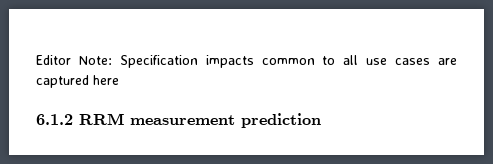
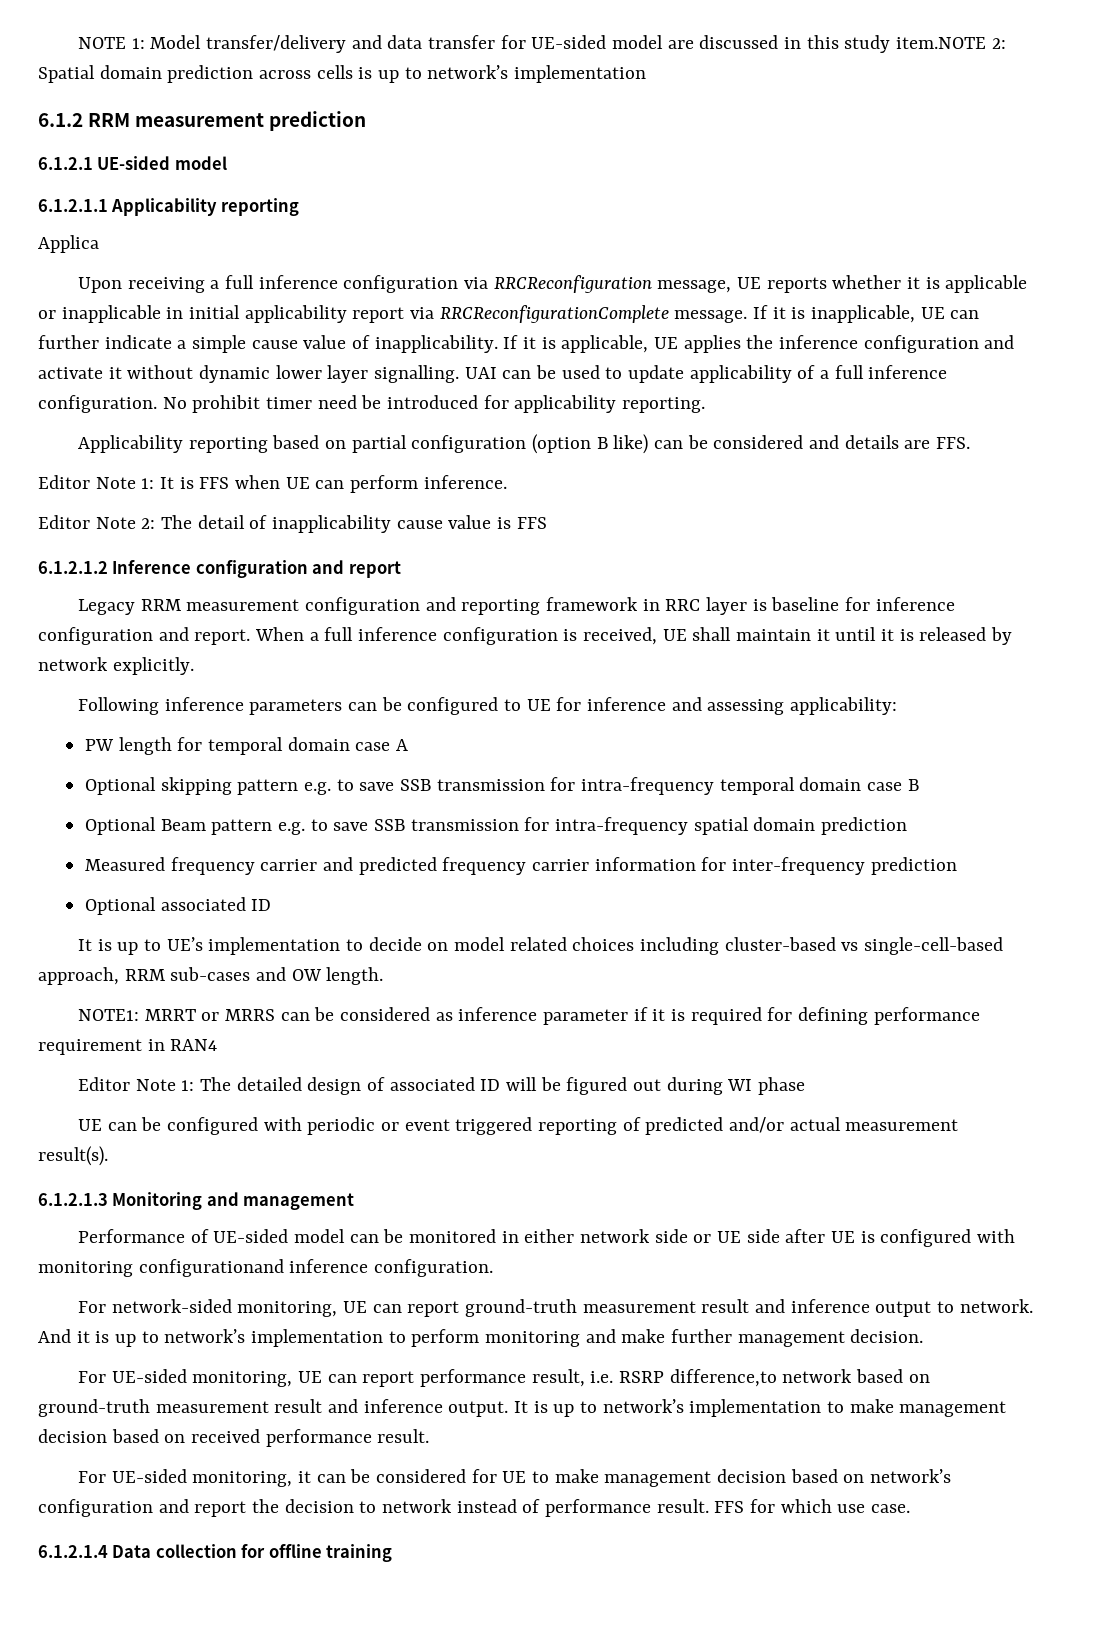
- Editor Note: Specification impacts common to all use cases are captured here
+ NOTE 1: Model transfer/delivery and data transfer for UE-sided model are discussed in this study item.NOTE 2: Spatial domain prediction across cells is up to network’s implementation
  6.1.2 RRM measurement prediction
+ 6.1.2.1 UE-sided model
+ 6.1.2.1.1 Applicability reporting
+ Applica
+ Upon receiving a full inference configuration via RRCReconfiguration message, UE reports whether it is applicable or inapplicable in initial applicability report via RRCReconfigurationComplete message. If it is inapplicable, UE can further indicate a simple cause value of inapplicability. If it is applicable, UE applies the inference configuration and activate it without dynamic lower layer signalling. UAI can be used to update applicability of a full inference configuration. No prohibit timer need be introduced for applicability reporting.
+ Applicability reporting based on partial configuration (option B like) can be considered and details are FFS.
+ Editor Note 1: It is FFS when UE can perform inference.
+ Editor Note 2: The detail of inapplicability cause value is FFS
+ 6.1.2.1.2 Inference configuration and report
+ Legacy RRM measurement configuration and reporting framework in RRC layer is baseline for inference configuration and report. When a full inference configuration is received, UE shall maintain it until it is released by network explicitly.
+ Following inference parameters can be configured to UE for inference and assessing applicability:
+ PW length for temporal domain case A
+ Optional skipping pattern e.g. to save SSB transmission for intra-frequency temporal domain case B
+ Optional Beam pattern e.g. to save SSB transmission for intra-frequency spatial domain prediction
+ Measured frequency carrier and predicted frequency carrier information for inter-frequency prediction
+ Optional associated ID
+ It is up to UE’s implementation to decide on model related choices including cluster-based vs single-cell-based approach, RRM sub-cases and OW length.
+ NOTE1: MRRT or MRRS can be considered as inference parameter if it is required for defining performance requirement in RAN4
+ Editor Note 1: The detailed design of associated ID will be figured out during WI phase
+ UE can be configured with periodic or event triggered reporting of predicted and/or actual measurement result(s).
+ 6.1.2.1.3 Monitoring and management
+ Performance of UE-sided model can be monitored in either network side or UE side after UE is configured with monitoring configurationand inference configuration.
+ For network-sided monitoring, UE can report ground-truth measurement result and inference output to network. And it is up to network’s implementation to perform monitoring and make further management decision.
+ For UE-sided monitoring, UE can report performance result, i.e. RSRP difference,to network based on ground-truth measurement result and inference output. It is up to network’s implementation to make management decision based on received performance result.
+ For UE-sided monitoring, it can be considered for UE to make management decision based on network’s configuration and report the decision to network instead of performance result. FFS for which use case.
+ 6.1.2.1.4 Data collection for offline training

